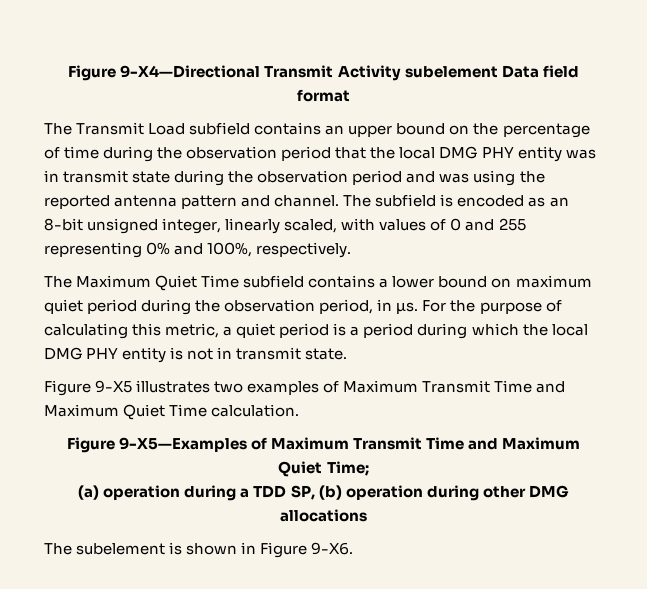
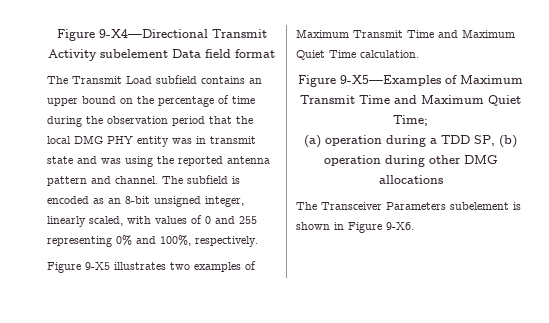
- The Transmit Load subfield contains an upper bound on the percentage of time during the observation period that the local DMG PHY entity was in transmit state during the observation period and was using the reported antenna pattern and channel.
+ The Transmit Load subfield contains an upper bound on the percentage of time during the observation period that the local DMG PHY entity was in transmit state and was using the reported antenna pattern and channel.
- The Maximum Quiet Time subfield contains a lower bound on maximum quiet period during the observation period, in µs. For the purpose of calculating this metric, a quiet period is a period during which the local DMG PHY entity is not in transmit state.
- The subelement is shown in Figure 9-X6.
+ The Transceiver Parameters subelement is shown in Figure 9-X6.

